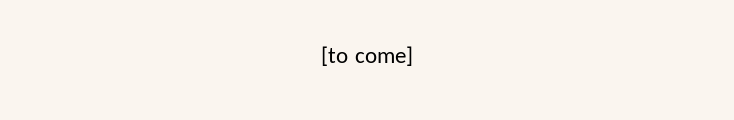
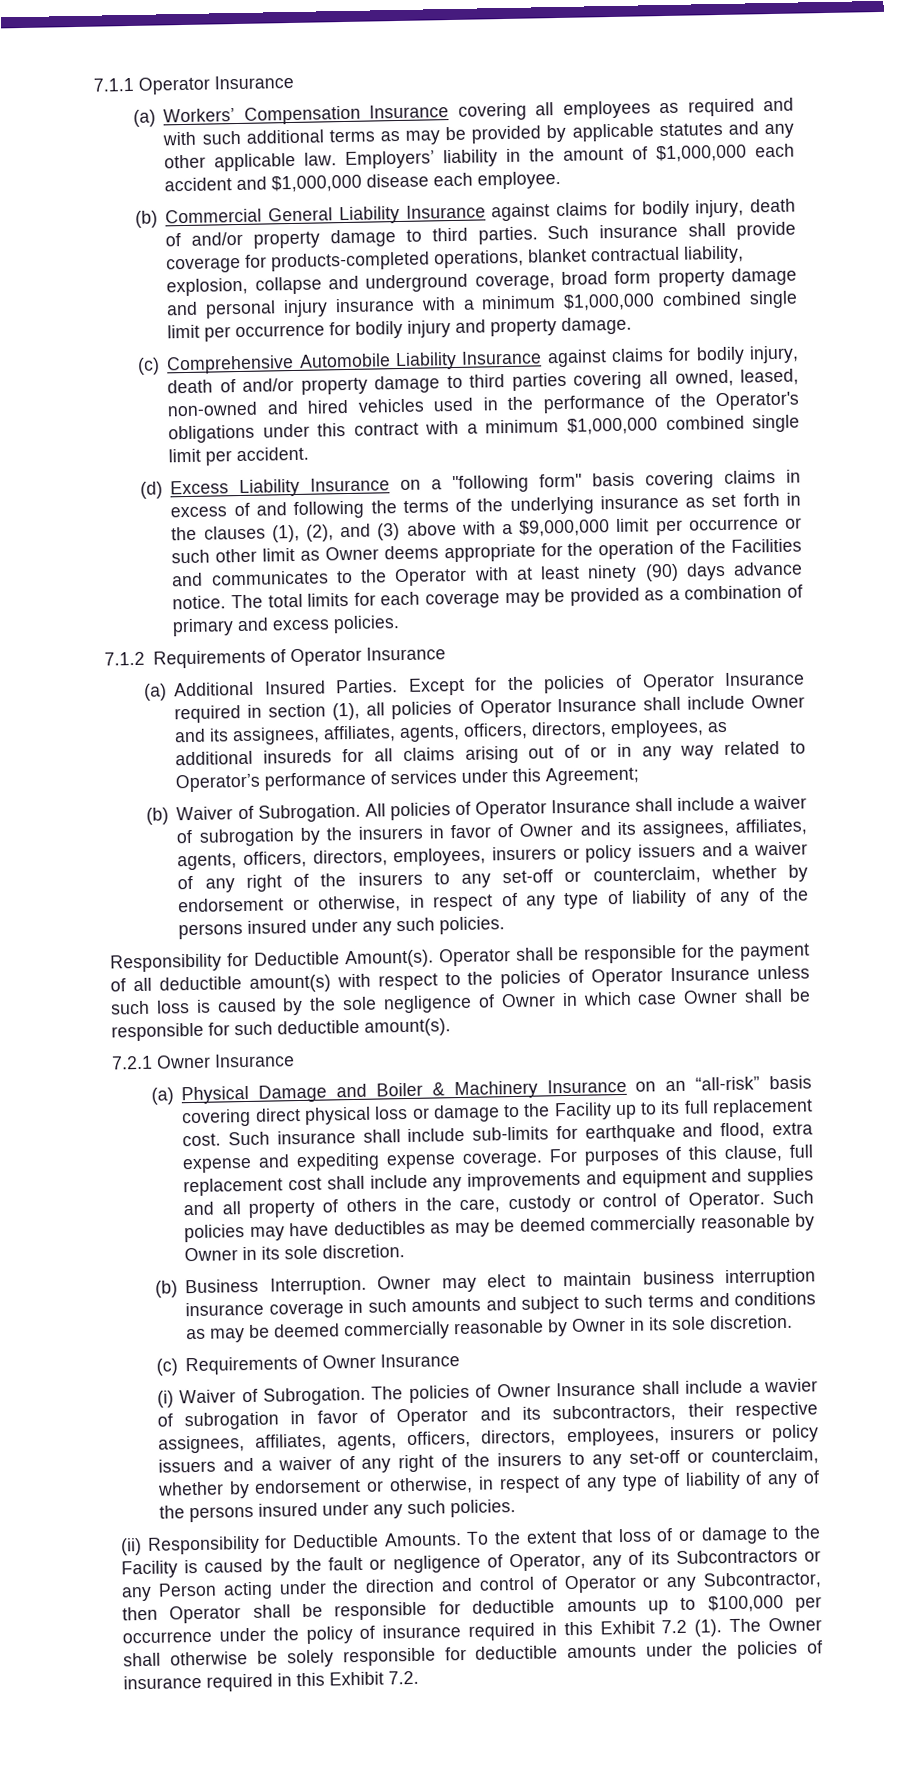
- [to come]
+ 7.1.1 Operator Insurance
+ (a) Workers’ Compensation Insurance covering all employees as required and with such additional terms as may be provided by applicable statutes and any other applicable law. Employers’ liability in the amount of $1,000,000 each accident and $1,000,000 disease each employee.
+ (b) Commercial General Liability Insurance against claims for bodily injury, death of and/or property damage to third parties. Such insurance shall provide coverage for products-completed operations, blanket contractual liability, explosion, collapse and underground coverage, broad form property damage and personal injury insurance with a minimum $1,000,000 combined single limit per occurrence for bodily injury and property damage.
+ (c) Comprehensive Automobile Liability Insurance against claims for bodily injury, death of and/or property damage to third parties covering all owned, leased, non-owned and hired vehicles used in the performance of the Operator's obligations under this contract with a minimum $1,000,000 combined single limit per accident.
+ (d) Excess Liability Insurance on a "following form" basis covering claims in excess of and following the terms of the underlying insurance as set forth in the clauses (1), (2), and (3) above with a $9,000,000 limit per occurrence or such other limit as Owner deems appropriate for the operation of the Facilities and communicates to the Operator with at least ninety (90) days advance notice. The total limits for each coverage may be provided as a combination of primary and excess policies.
+ 7.1.2 Requirements of Operator Insurance
+ (a) Additional Insured Parties. Except for the policies of Operator Insurance required in section (1), all policies of Operator Insurance shall include Owner and its assignees, affiliates, agents, officers, directors, employees, as additional insureds for all claims arising out of or in any way related to Operator’s performance of services under this Agreement;
+ (b) Waiver of Subrogation. All policies of Operator Insurance shall include a waiver of subrogation by the insurers in favor of Owner and its assignees, affiliates, agents, officers, directors, employees, insurers or policy issuers and a waiver of any right of the insurers to any set-off or counterclaim, whether by endorsement or otherwise, in respect of any type of liability of any of the persons insured under any such policies.
+ Responsibility for Deductible Amount(s). Operator shall be responsible for the payment of all deductible amount(s) with respect to the policies of Operator Insurance unless such loss is caused by the sole negligence of Owner in which case Owner shall be responsible for such deductible amount(s).
+ 7.2.1 Owner Insurance
+ (a) Physical Damage and Boiler & Machinery Insurance on an “all-risk” basis covering direct physical loss or damage to the Facility up to its full replacement cost. Such insurance shall include sub-limits for earthquake and flood, extra expense and expediting expense coverage. For purposes of this clause, full replacement cost shall include any improvements and equipment and supplies and all property of others in the care, custody or control of Operator. Such policies may have deductibles as may be deemed commercially reasonable by Owner in its sole discretion.
+ (b) Business Interruption. Owner may elect to maintain business interruption insurance coverage in such amounts and subject to such terms and conditions as may be deemed commercially reasonable by Owner in its sole discretion.
+ (c) Requirements of Owner Insurance
+ (i) Waiver of Subrogation. The policies of Owner Insurance shall include a wavier of subrogation in favor of Operator and its subcontractors, their respective assignees, affiliates, agents, officers, directors, employees, insurers or policy issuers and a waiver of any right of the insurers to any set-off or counterclaim, whether by endorsement or otherwise, in respect of any type of liability of any of the persons insured under any such policies.
+ (ii) Responsibility for Deductible Amounts. To the extent that loss of or damage to the Facility is caused by the fault or negligence of Operator, any of its Subcontractors or any Person acting under the direction and control of Operator or any Subcontractor, then Operator shall be responsible for deductible amounts up to $100,000 per occurrence under the policy of insurance required in this Exhibit 7.2 (1). The Owner shall otherwise be solely responsible for deductible amounts under the policies of insurance required in this Exhibit 7.2.

